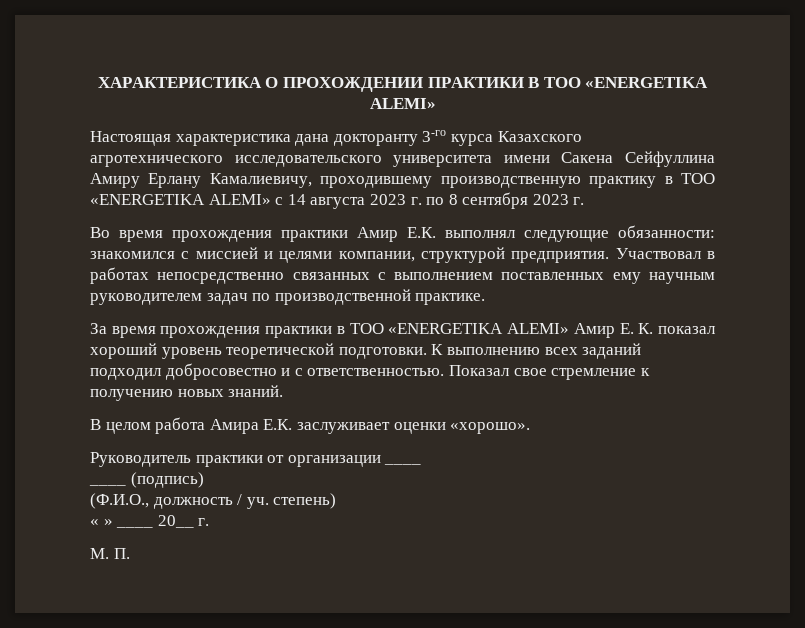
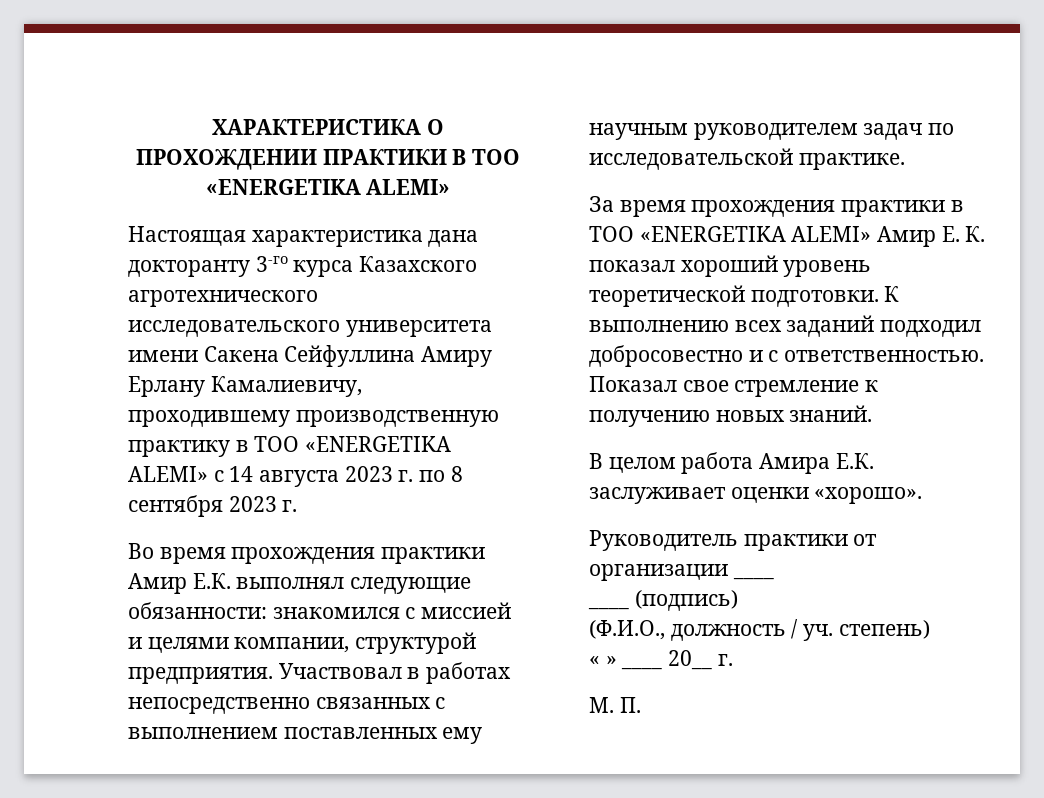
- Участвовал в работах непосредственно связанных с выполнением поставленных ему научным руководителем задач по производственной практике.
+ Участвовал в работах непосредственно связанных с выполнением поставленных ему научным руководителем задач по исследовательской практике.

